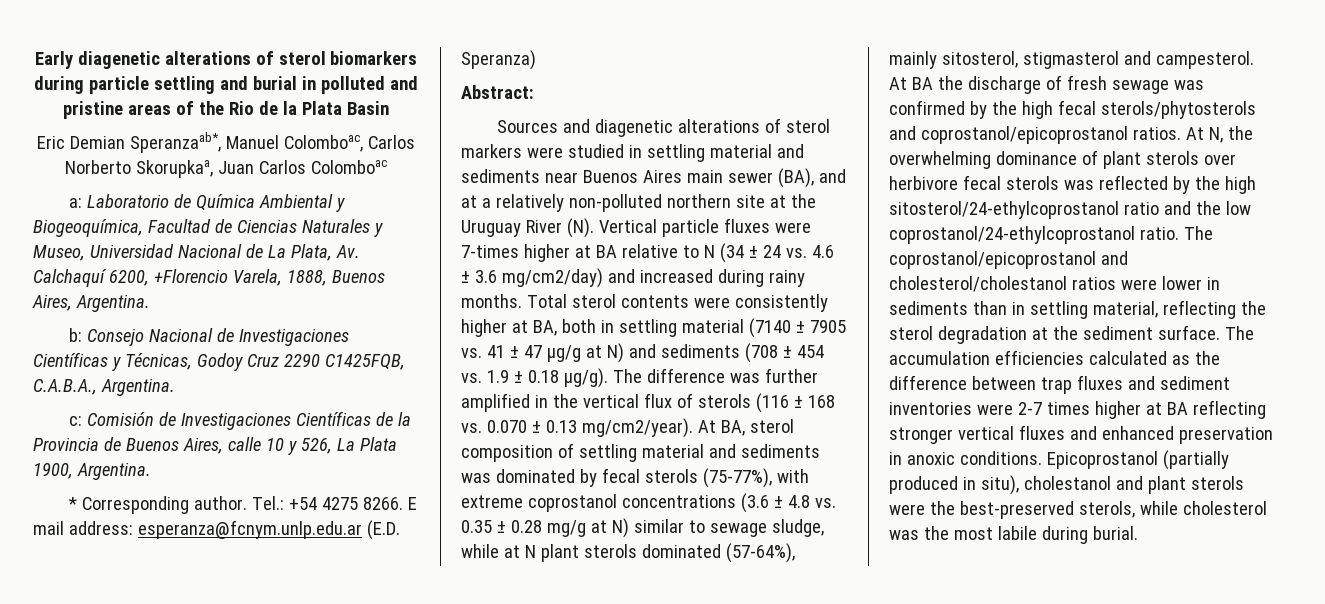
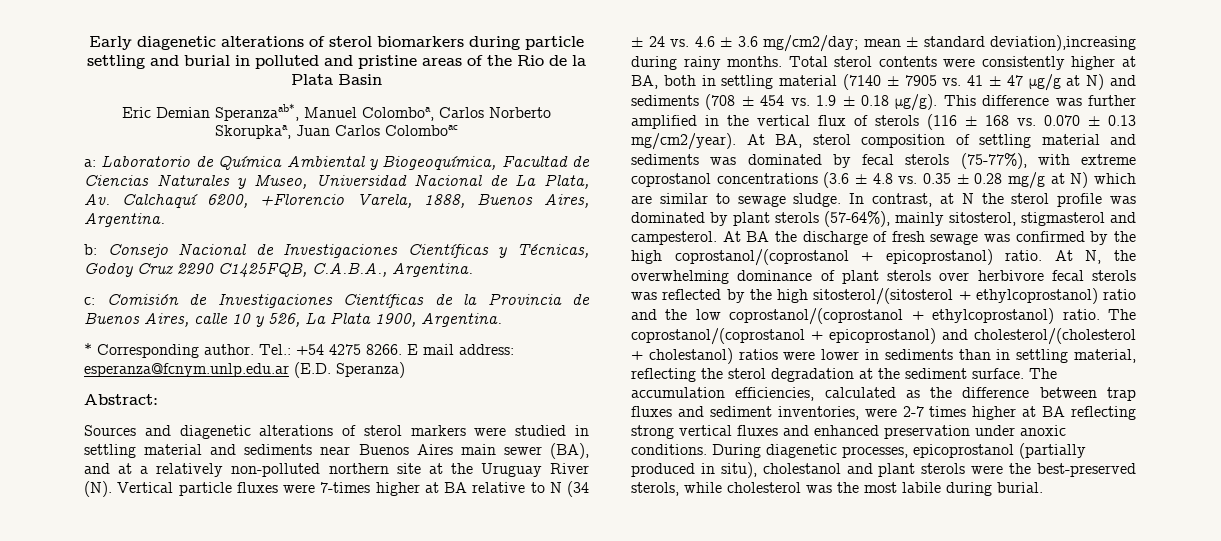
- Eric Demian Speranzaab*, Manuel Colomboac, Carlos Norberto Skorupkaa, Juan Carlos Colomboac
+ Eric Demian Speranzaab*, Manuel Colomboa, Carlos Norberto Skorupkaa, Juan Carlos Colomboac
- Sources and diagenetic alterations of sterol markers were studied in settling material and sediments near Buenos Aires main sewer (BA), and at a relatively non-polluted northern site at the Uruguay River (N). Vertical particle fluxes were 7-times higher at BA relative to N (34 ± 24 vs. 4.6 ± 3.6 mg/cm2/day) and increased during rainy months.
+ Sources and diagenetic alterations of sterol markers were studied in settling material and sediments near Buenos Aires main sewer (BA), and at a relatively non-polluted northern site at the Uruguay River (N). Vertical particle fluxes were 7-times higher at BA relative to N (34 ± 24 vs. 4.6 ± 3.6 mg/cm2/day; mean ± standard deviation),increasing during rainy months.
- The difference was further amplified in the vertical flux of sterols (116 ± 168 vs. 0.070 ± 0.13 mg/cm2/year).
+ This difference was further amplified in the vertical flux of sterols (116 ± 168 vs. 0.070 ± 0.13 mg/cm2/year).
- At BA, sterol composition of settling material and sediments was dominated by fecal sterols (75-77%), with extreme coprostanol concentrations (3.6 ± 4.8 vs. 0.35 ± 0.28 mg/g at N) similar to sewage sludge, while at N plant sterols dominated (57-64%), mainly sitosterol, stigmasterol and campesterol.
+ At BA, sterol composition of settling material and sediments was dominated by fecal sterols (75-77%), with extreme coprostanol concentrations (3.6 ± 4.8 vs. 0.35 ± 0.28 mg/g at N) which are similar to sewage sludge. In contrast, at N the sterol profile was dominated by plant sterols (57-64%), mainly sitosterol, stigmasterol and campesterol.
- At BA the discharge of fresh sewage was confirmed by the high fecal sterols/phytosterols and coprostanol/epicoprostanol ratios.
+ At BA the discharge of fresh sewage was confirmed by the high coprostanol/(coprostanol + epicoprostanol) ratio.
- At N, the overwhelming dominance of plant sterols over herbivore fecal sterols was reflected by the high sitosterol/24-ethylcoprostanol ratio and the low coprostanol/24-ethylcoprostanol ratio. The coprostanol/epicoprostanol and cholesterol/cholestanol ratios were lower in sediments than in settling material, reflecting the sterol degradation at the sediment surface.
+ At N, the overwhelming dominance of plant sterols over herbivore fecal sterols was reflected by the high sitosterol/(sitosterol + ethylcoprostanol) ratio and the low coprostanol/(coprostanol + ethylcoprostanol) ratio. The coprostanol/(coprostanol + epicoprostanol) and cholesterol/(cholesterol + cholestanol) ratios were lower in sediments than in settling material, reflecting the sterol degradation at the sediment surface.
- The accumulation efficiencies calculated as the difference between trap fluxes and sediment inventories were 2-7 times higher at BA reflecting stronger vertical fluxes and enhanced preservation in anoxic conditions.
+ The accumulation efficiencies, calculated as the difference between trap fluxes and sediment inventories, were 2-7 times higher at BA reflecting strong vertical fluxes and enhanced preservation under anoxic conditions.
- Epicoprostanol (partially produced in situ), cholestanol and plant sterols were the best-preserved sterols, while cholesterol was the most labile during burial.
+ During diagenetic processes, epicoprostanol (partially produced in situ), cholestanol and plant sterols were the best-preserved sterols, while cholesterol was the most labile during burial.

